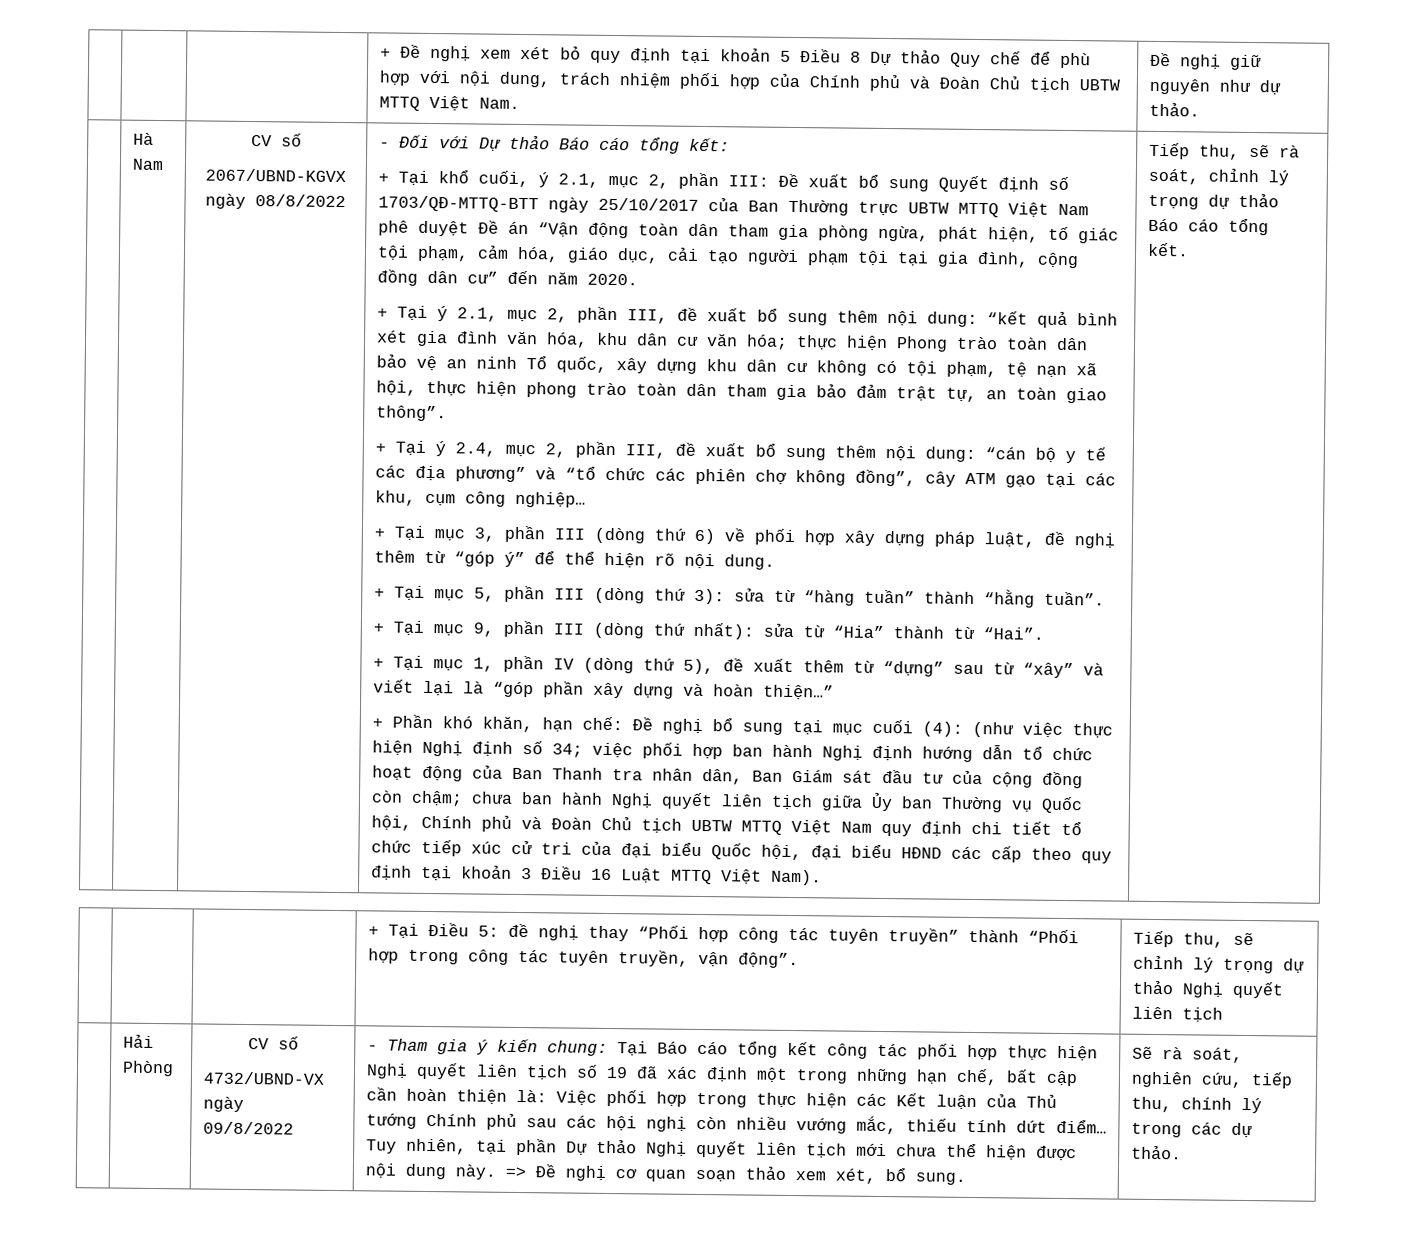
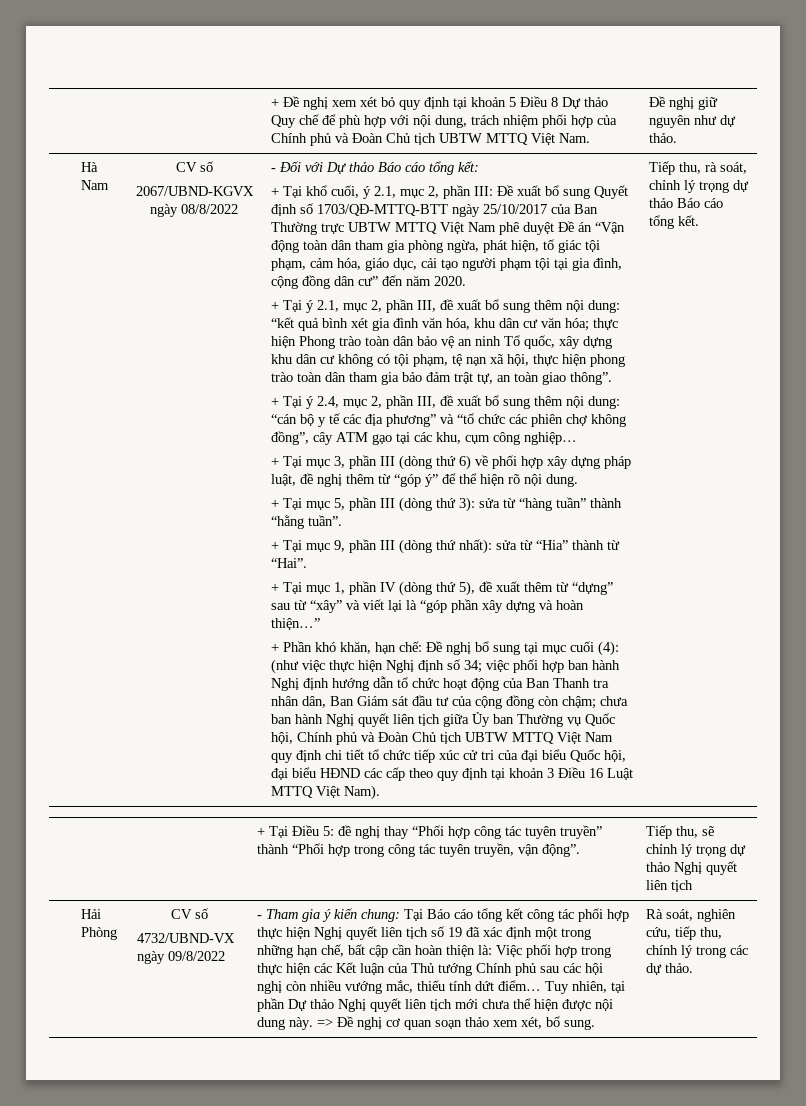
- Tiếp thu, sẽ rà soát, chỉnh lý trọng dự thảo Báo cáo tổng kết.
+ Tiếp thu, rà soát, chỉnh lý trọng dự thảo Báo cáo tổng kết.
- Sẽ rà soát, nghiên cứu, tiếp thu, chính lý trong các dự thảo.
+ Rà soát, nghiên cứu, tiếp thu, chính lý trong các dự thảo.

